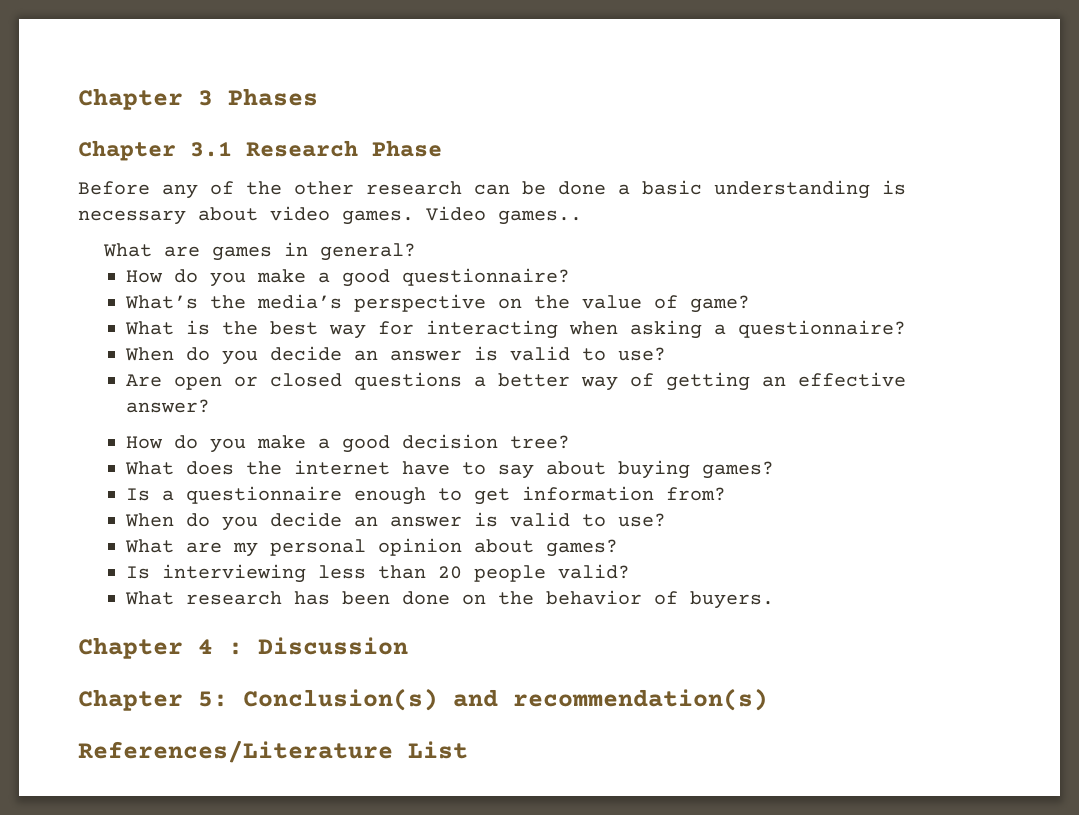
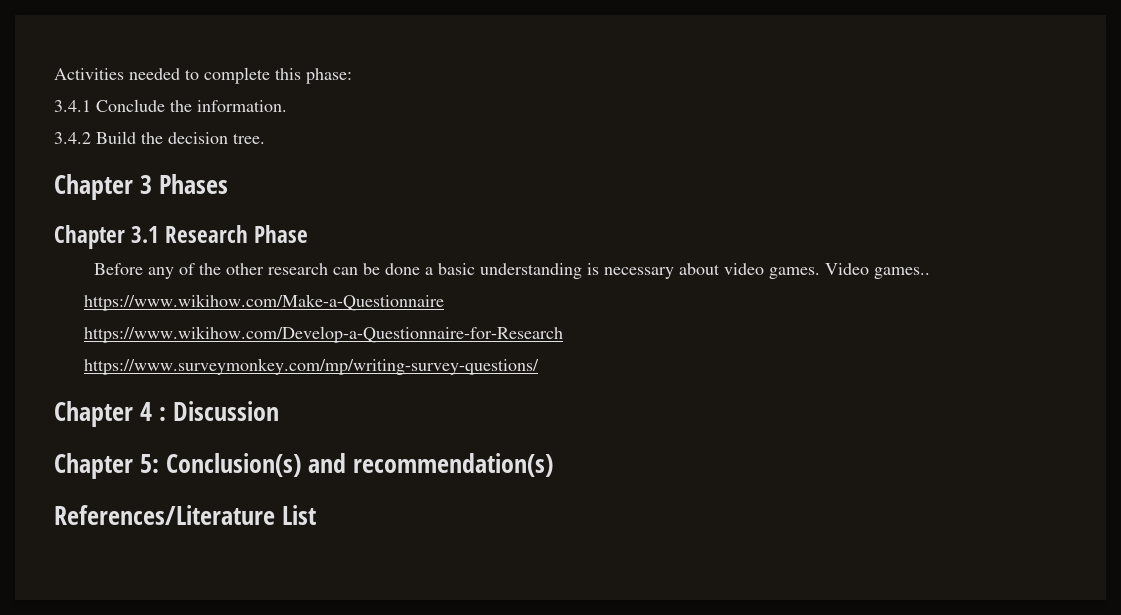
+ Activities needed to complete this phase:
+ 3.4.1 Conclude the information.
+ 3.4.2 Build the decision tree.
- What are games in general?
- How do you make a good questionnaire?
- What’s the media’s perspective on the value of game?
- What is the best way for interacting when asking a questionnaire?
- When do you decide an answer is valid to use?
- Are open or closed questions a better way of getting an effective answer?
- How do you make a good decision tree?
- What does the internet have to say about buying games?
- Is a questionnaire enough to get information from?
- When do you decide an answer is valid to use?
- What are my personal opinion about games?
- Is interviewing less than 20 people valid?
- What research has been done on the behavior of buyers.
+ https://www.wikihow.com/Make-a-Questionnaire
+ https://www.wikihow.com/Develop-a-Questionnaire-for-Research
+ https://www.surveymonkey.com/mp/writing-survey-questions/

